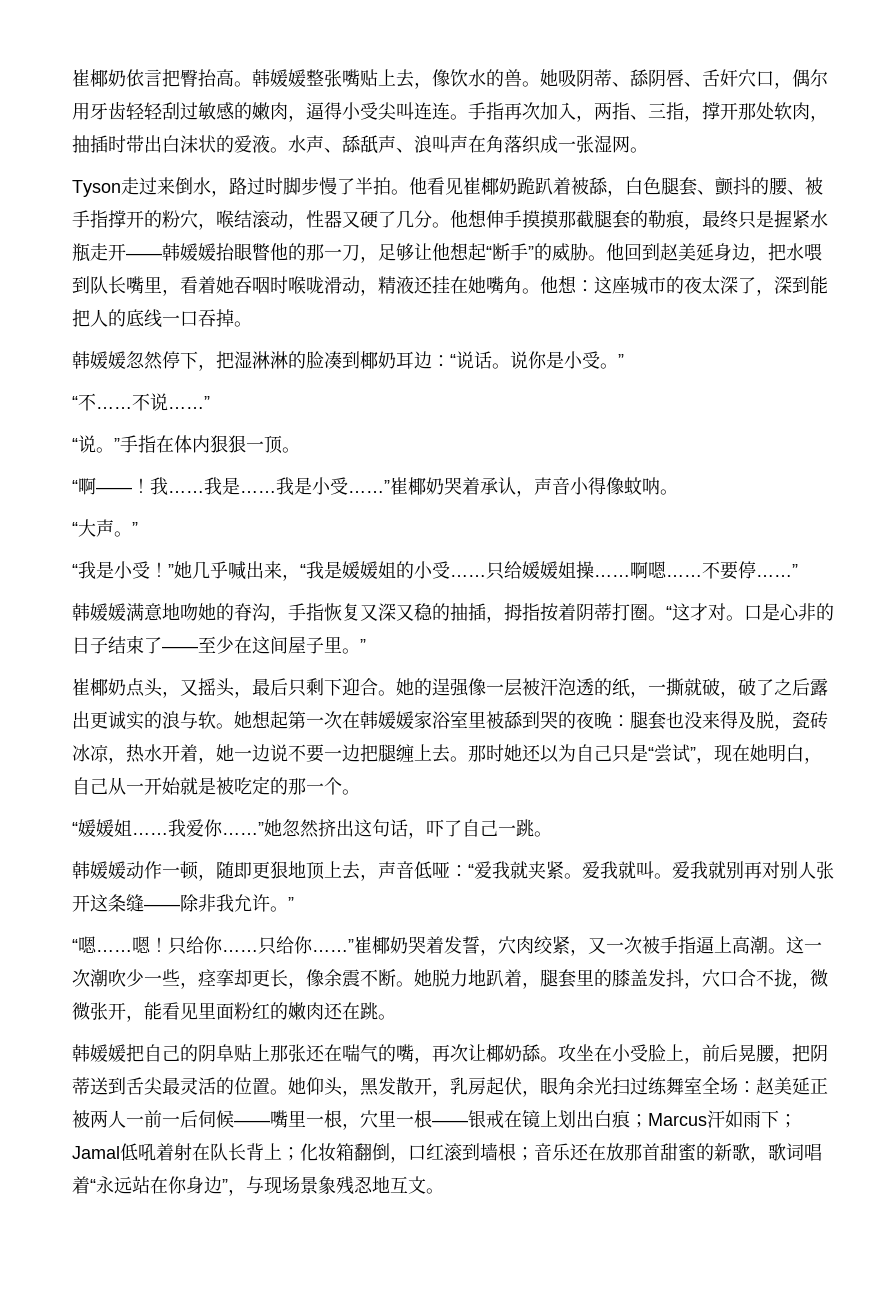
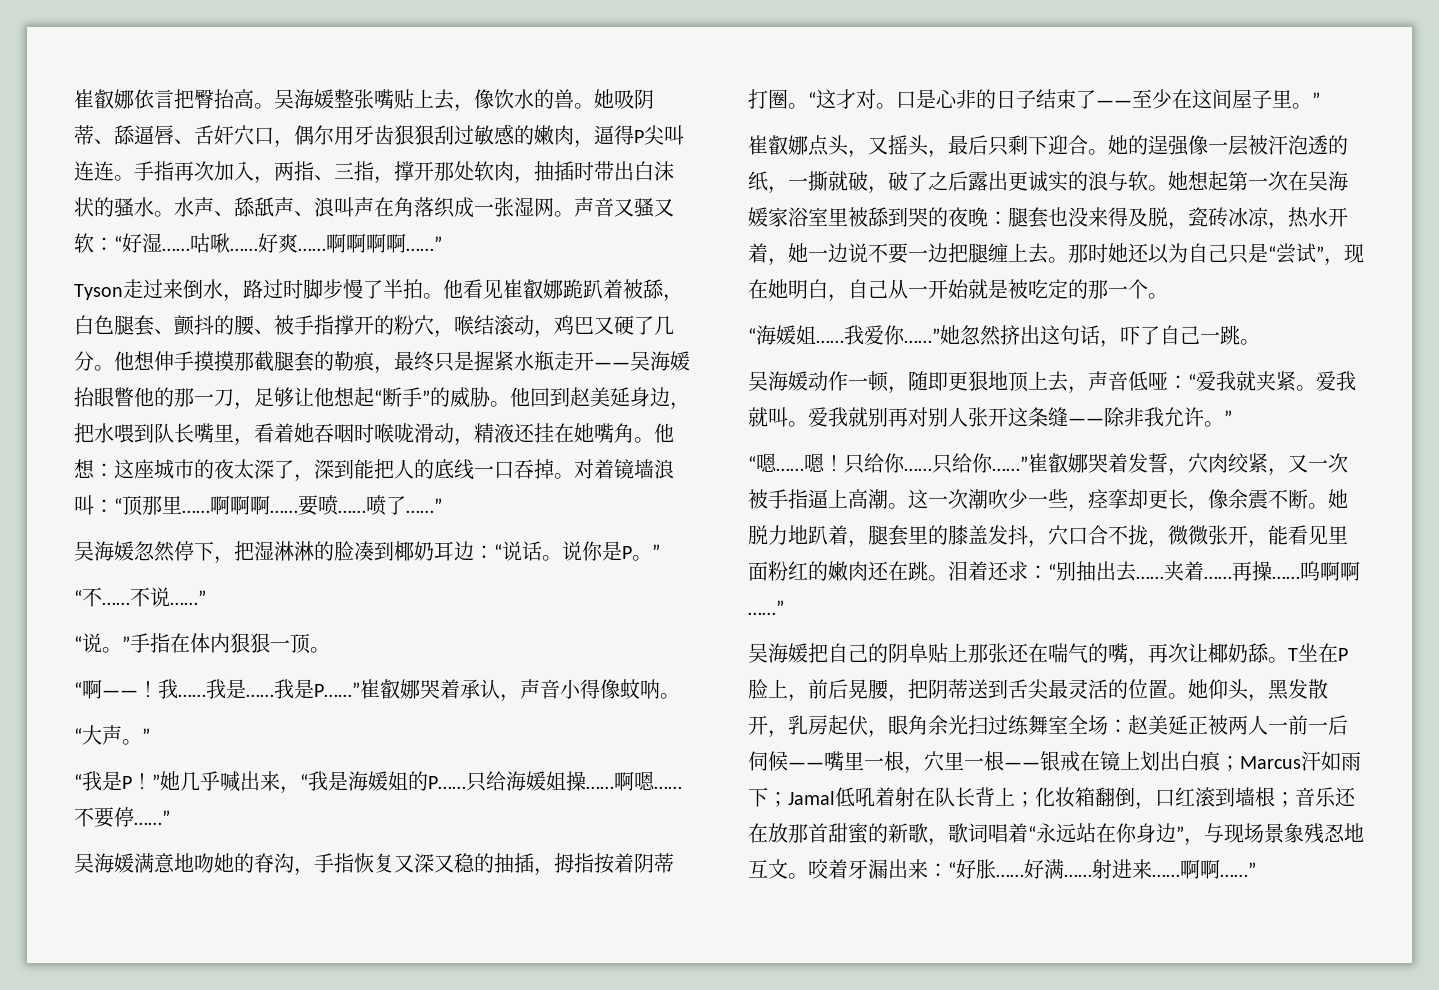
- 崔椰奶依言把臀抬高。
+ 崔叡娜依言把臀抬高。
- 韩媛媛整张嘴贴上去，像饮水的兽。
+ 吴海媛整张嘴贴上去，像饮水的兽。
- 她吸阴蒂、舔阴唇、舌奸穴口，偶尔用牙齿轻轻刮过敏感的嫩肉，逼得小受尖叫连连。
+ 她吸阴蒂、舔逼唇、舌奸穴口，偶尔用牙齿狠狠刮过敏感的嫩肉，逼得P尖叫连连。
- 手指再次加入，两指、三指，撑开那处软肉，抽插时带出白沫状的爱液。
+ 手指再次加入，两指、三指，撑开那处软肉，抽插时带出白沫状的骚水。
+ 声音又骚又软：“好湿……咕啾……好爽……啊啊啊啊……”
- 他看见崔椰奶跪趴着被舔，白色腿套、颤抖的腰、被手指撑开的粉穴，喉结滚动，性器又硬了几分。
+ 他看见崔叡娜跪趴着被舔，白色腿套、颤抖的腰、被手指撑开的粉穴，喉结滚动，鸡巴又硬了几分。
- 他想伸手摸摸那截腿套的勒痕，最终只是握紧水瓶走开——韩媛媛抬眼瞥他的那一刀，足够让他想起“断手”的威胁。
+ 他想伸手摸摸那截腿套的勒痕，最终只是握紧水瓶走开——吴海媛抬眼瞥他的那一刀，足够让他想起“断手”的威胁。
- 他想：这座城市的夜太深了，深到能把人的底线一口吞掉。
- 韩媛媛忽然停下，把湿淋淋的脸凑到椰奶耳边：“说话。
+ 他想：这座城市的夜太深了，深到能把人的底线一口吞掉。对着镜墙浪叫：“顶那里……啊啊啊……要喷……喷了……”
+ 吴海媛忽然停下，把湿淋淋的脸凑到椰奶耳边：“说话。
- 说你是小受。”
+ 说你是P。”
- 我是小受……”崔椰奶哭着承认，声音小得像蚊呐。
+ 我是P……”崔叡娜哭着承认，声音小得像蚊呐。
- “我是小受！”她几乎喊出来，“我是媛媛姐的小受……只给媛媛姐操……
+ “我是P！”她几乎喊出来，“我是海媛姐的P……只给海媛姐操……
- 韩媛媛满意地吻她的脊沟，手指恢复又深又稳的抽插，拇指按着阴蒂打圈。
+ 吴海媛满意地吻她的脊沟，手指恢复又深又稳的抽插，拇指按着阴蒂打圈。
- 崔椰奶点头，又摇头，最后只剩下迎合。
+ 崔叡娜点头，又摇头，最后只剩下迎合。
- 她想起第一次在韩媛媛家浴室里被舔到哭的夜晚：腿套也没来得及脱，瓷砖冰凉，热水开着，她一边说不要一边把腿缠上去。
+ 她想起第一次在吴海媛家浴室里被舔到哭的夜晚：腿套也没来得及脱，瓷砖冰凉，热水开着，她一边说不要一边把腿缠上去。
- “媛媛姐……
+ “海媛姐……
- 韩媛媛动作一顿，随即更狠地顶上去，声音低哑：“爱我就夹紧。
+ 吴海媛动作一顿，随即更狠地顶上去，声音低哑：“爱我就夹紧。
- 崔椰奶哭着发誓，穴肉绞紧，又一次被手指逼上高潮。
+ 崔叡娜哭着发誓，穴肉绞紧，又一次被手指逼上高潮。
- 她脱力地趴着，腿套里的膝盖发抖，穴口合不拢，微微张开，能看见里面粉红的嫩肉还在跳。
- 韩媛媛把自己的阴阜贴上那张还在喘气的嘴，再次让椰奶舔。
+ 她脱力地趴着，腿套里的膝盖发抖，穴口合不拢，微微张开，能看见里面粉红的嫩肉还在跳。泪着还求：“别抽出去……夹着……再操……呜啊啊……”
+ 吴海媛把自己的阴阜贴上那张还在喘气的嘴，再次让椰奶舔。
- 攻坐在小受脸上，前后晃腰，把阴蒂送到舌尖最灵活的位置。
+ T坐在P脸上，前后晃腰，把阴蒂送到舌尖最灵活的位置。
+ 咬着牙漏出来：“好胀……好满……射进来……啊啊……”

